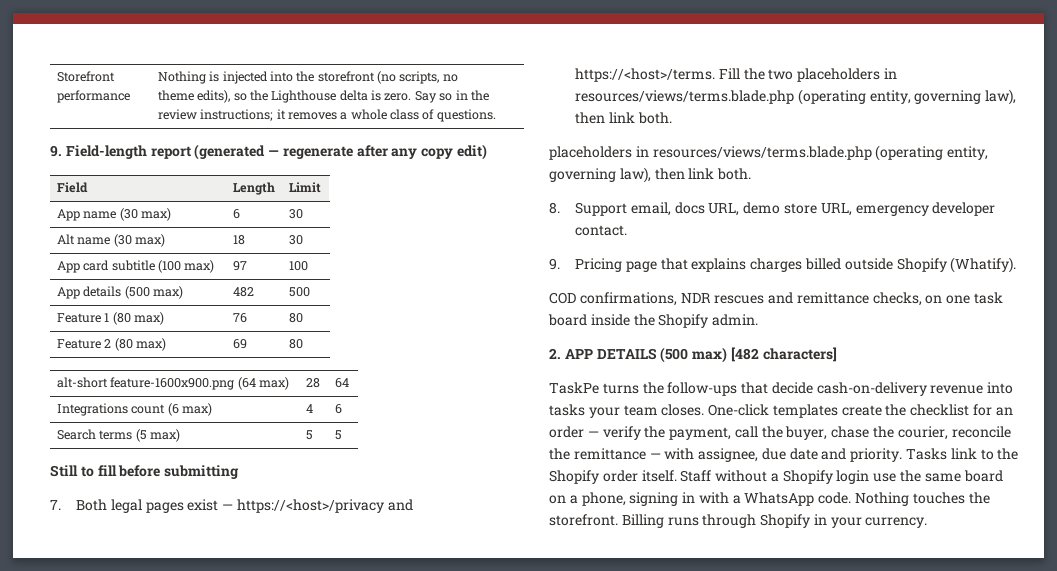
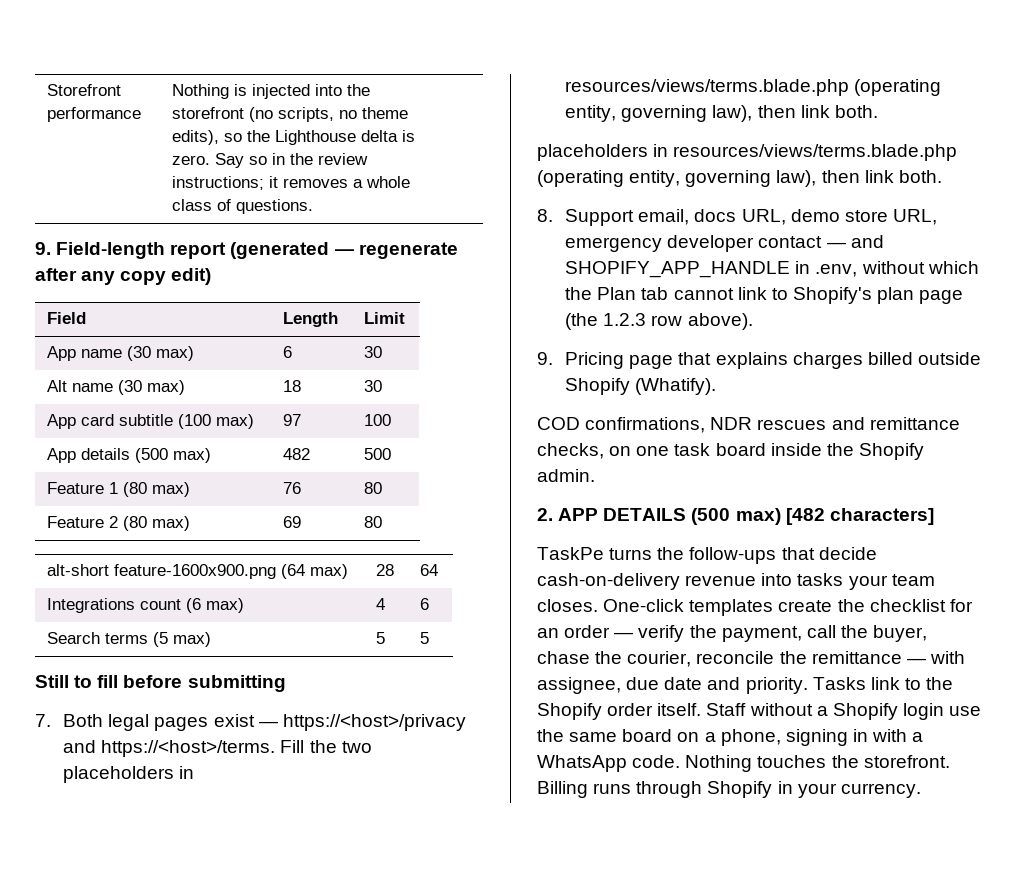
- 8. Support email, docs URL, demo store URL, emergency developer contact.
+ 8. Support email, docs URL, demo store URL, emergency developer contact — and SHOPIFY_APP_HANDLE in .env, without which the Plan tab cannot link to Shopify's plan page (the 1.2.3 row above).

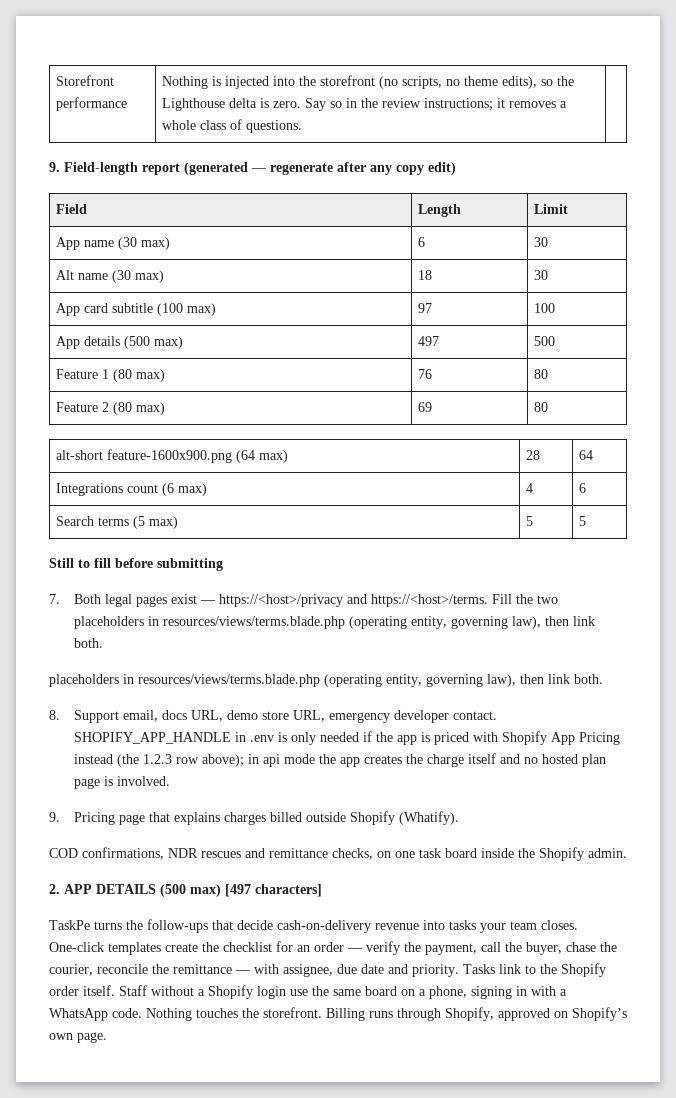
- App details (500 max) | 482 | 500
+ App details (500 max) | 497 | 500
- 8. Support email, docs URL, demo store URL, emergency developer contact — and SHOPIFY_APP_HANDLE in .env, without which the Plan tab cannot link to Shopify's plan page (the 1.2.3 row above).
+ 8. Support email, docs URL, demo store URL, emergency developer contact. SHOPIFY_APP_HANDLE in .env is only needed if the app is priced with Shopify App Pricing instead (the 1.2.3 row above); in api mode the app creates the charge itself and no hosted plan page is involved.
- 2. APP DETAILS (500 max) [482 characters]
+ 2. APP DETAILS (500 max) [497 characters]
- Billing runs through Shopify in your currency.
+ Billing runs through Shopify, approved on Shopify’s own page.

